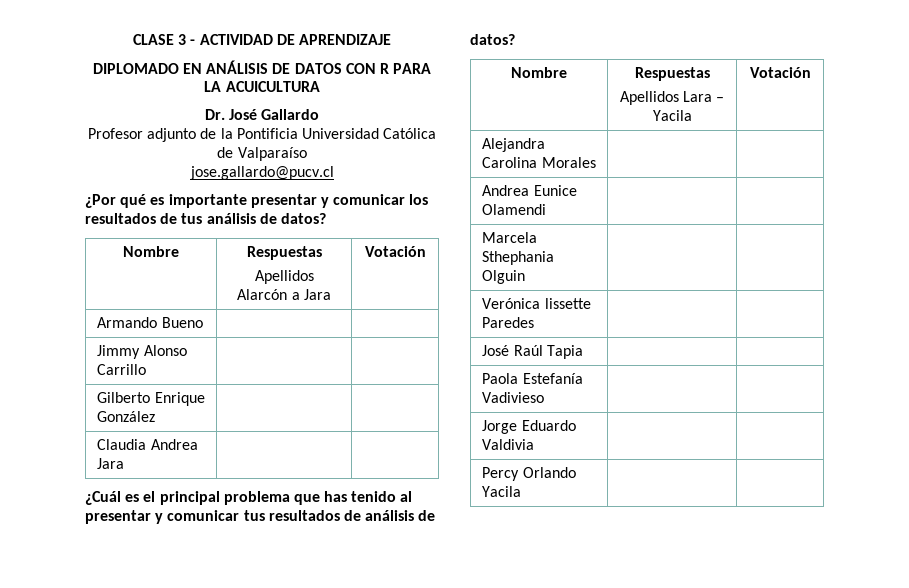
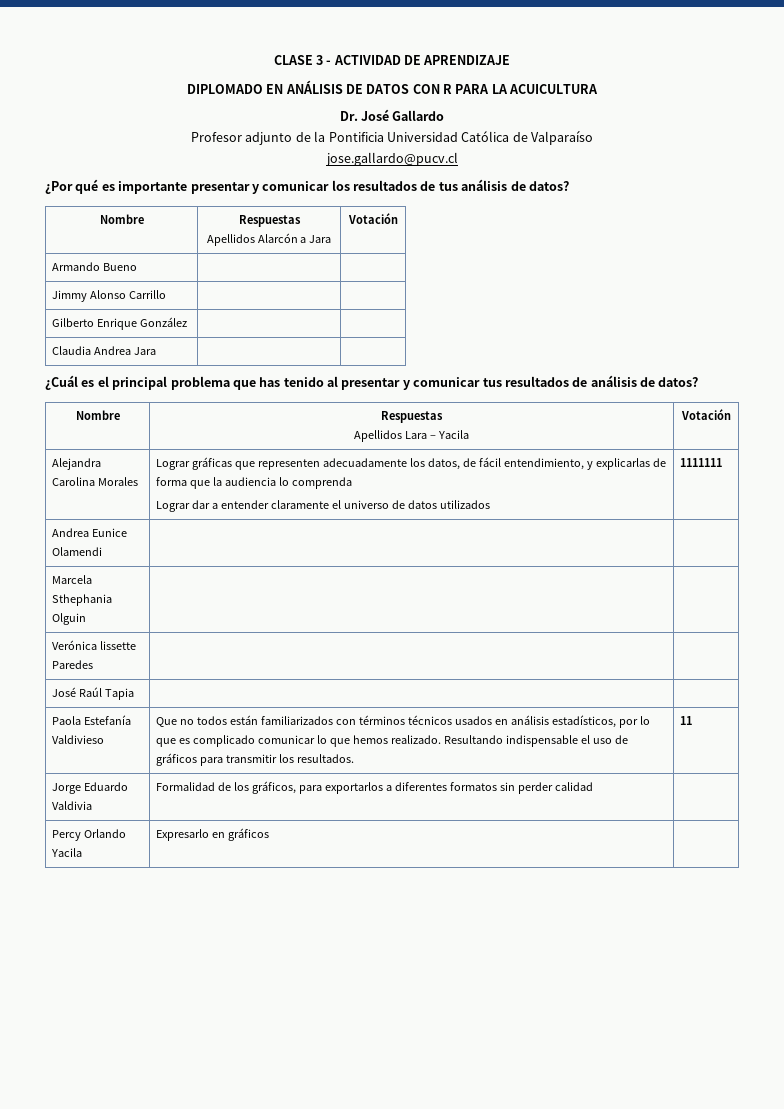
- Alejandra Carolina Morales | |
+ Alejandra Carolina Morales | Lograr gráficas que representen adecuadamente los datos, de fácil entendimiento, y explicarlas de forma que la audiencia lo comprenda
+ Lograr dar a entender claramente el universo de datos utilizados | 1111111
- Paola Estefanía Vadivieso | |
- Jorge Eduardo Valdivia | |
+ Paola Estefanía Valdivieso | Que no todos están familiarizados con términos técnicos usados en análisis estadísticos, por lo que es complicado comunicar lo que hemos realizado. Resultando indispensable el uso de gráficos para transmitir los resultados. | 11
+ Jorge Eduardo Valdivia | Formalidad de los gráficos, para exportarlos a diferentes formatos sin perder calidad |
- Percy Orlando Yacila | |
+ Percy Orlando Yacila | Expresarlo en gráficos |

